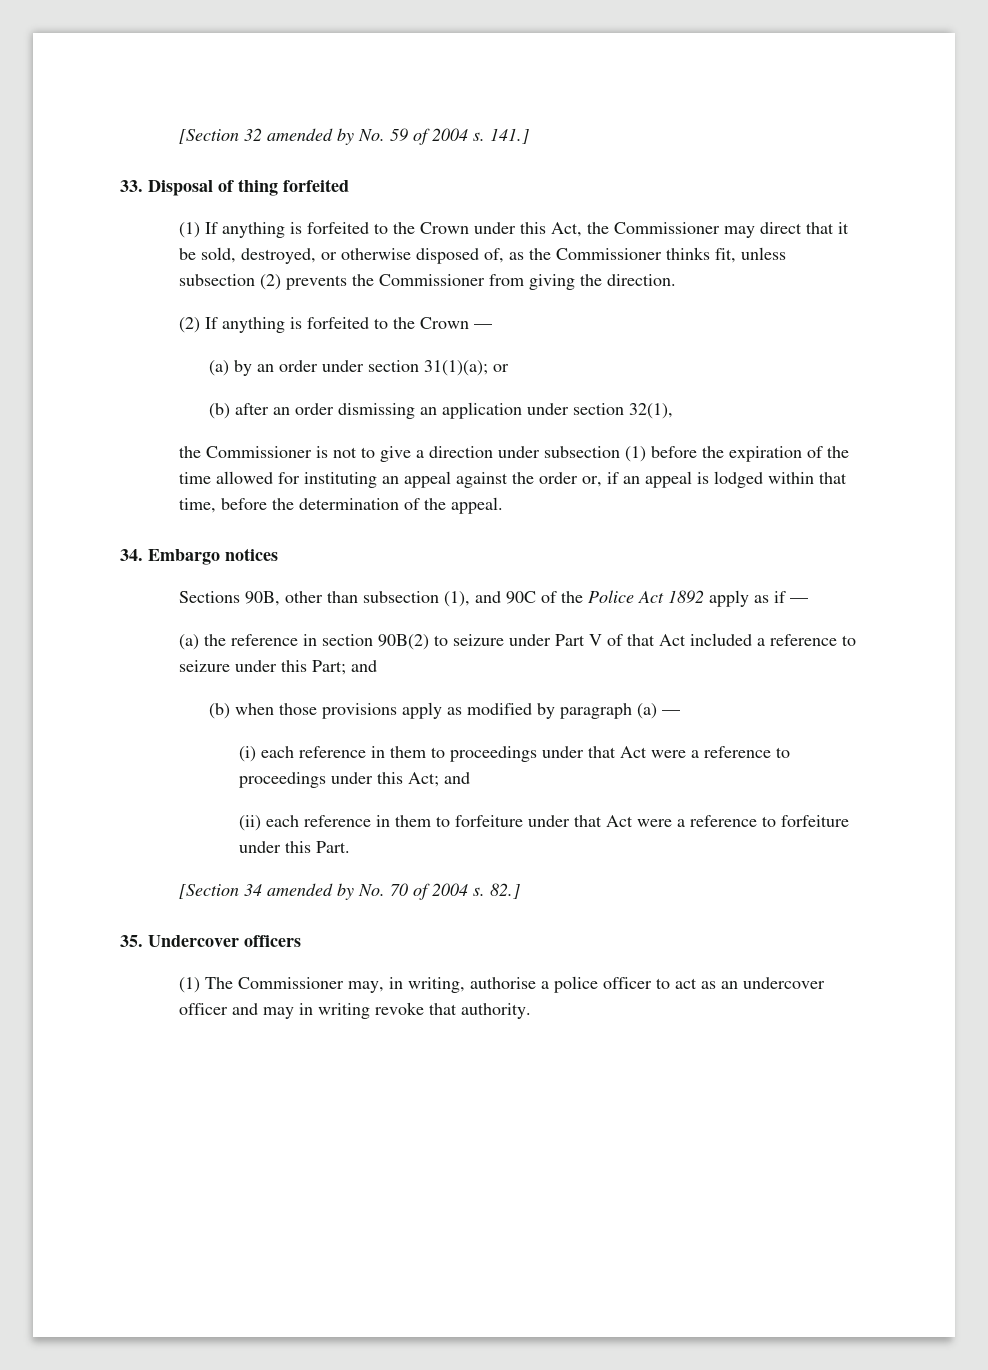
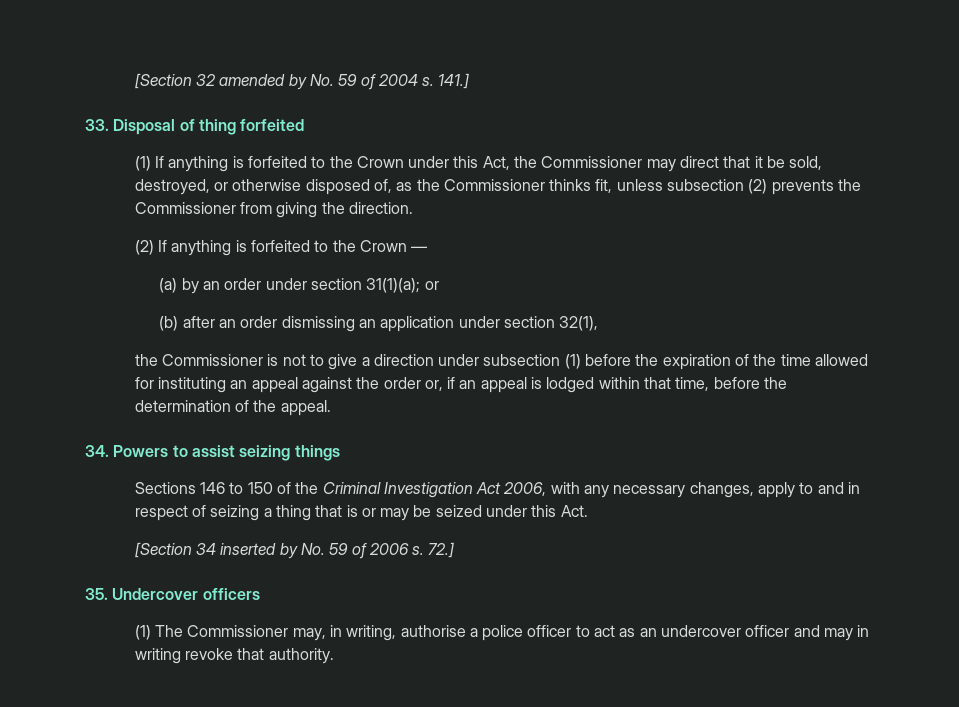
- 34. Embargo notices
- Sections 90B, other than subsection (1), and 90C of the Police Act 1892 apply as if —
- (a) the reference in section 90B(2) to seizure under Part V of that Act included a reference to seizure under this Part; and
- (b) when those provisions apply as modified by paragraph (a) —
- (i) each reference in them to proceedings under that Act were a reference to proceedings under this Act; and
- (ii) each reference in them to forfeiture under that Act were a reference to forfeiture under this Part.
+ 34. Powers to assist seizing things
+ Sections 146 to 150 of the Criminal Investigation Act 2006, with any necessary changes, apply to and in respect of seizing a thing that is or may be seized under this Act.
- [Section 34 amended by No. 70 of 2004 s. 82.]
+ [Section 34 inserted by No. 59 of 2006 s. 72.]

